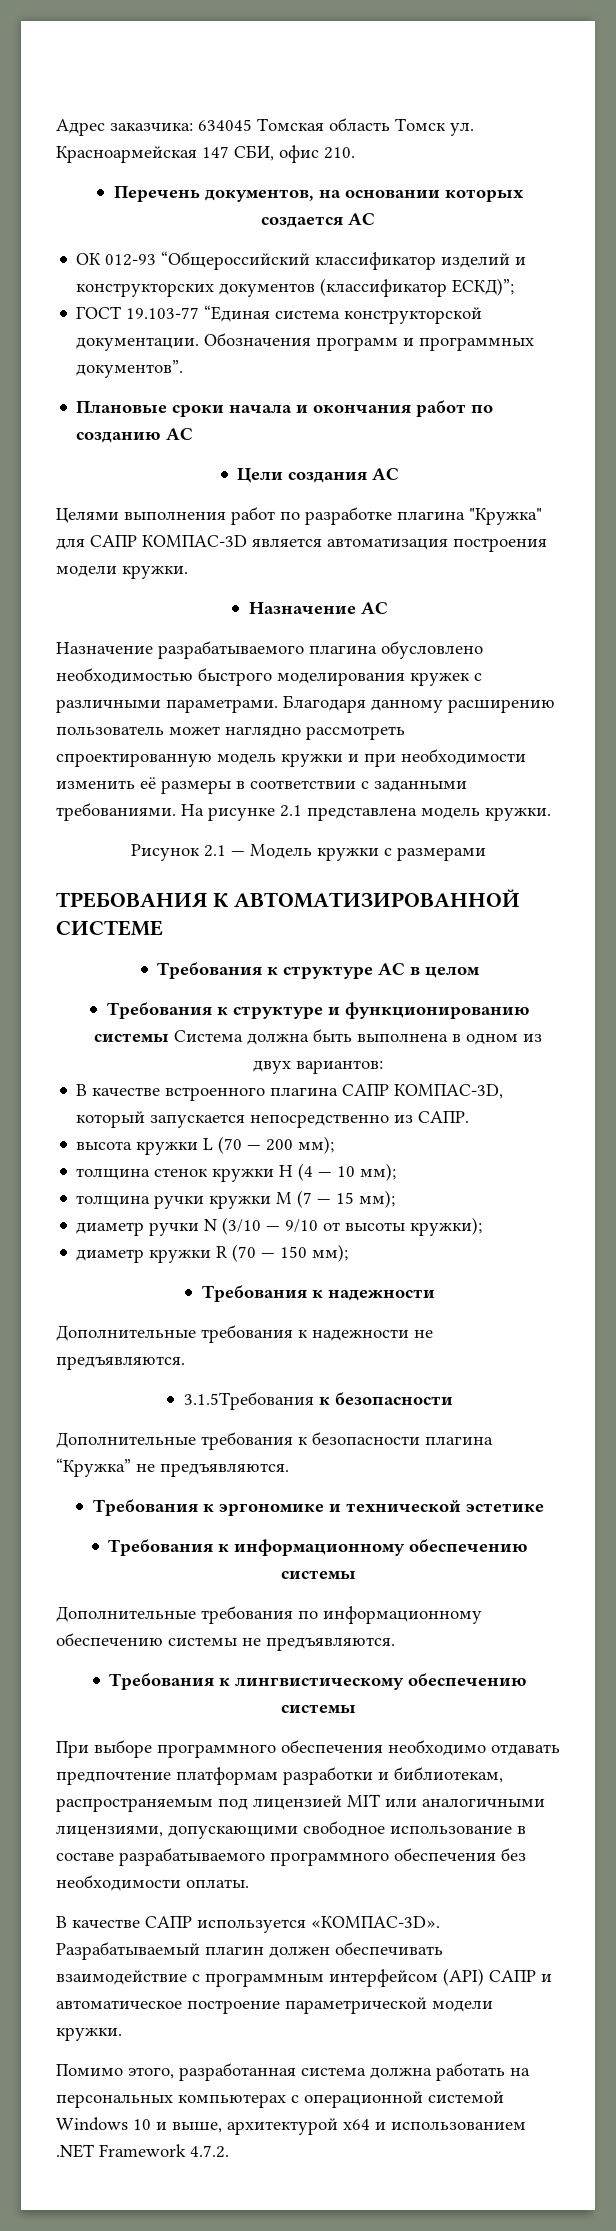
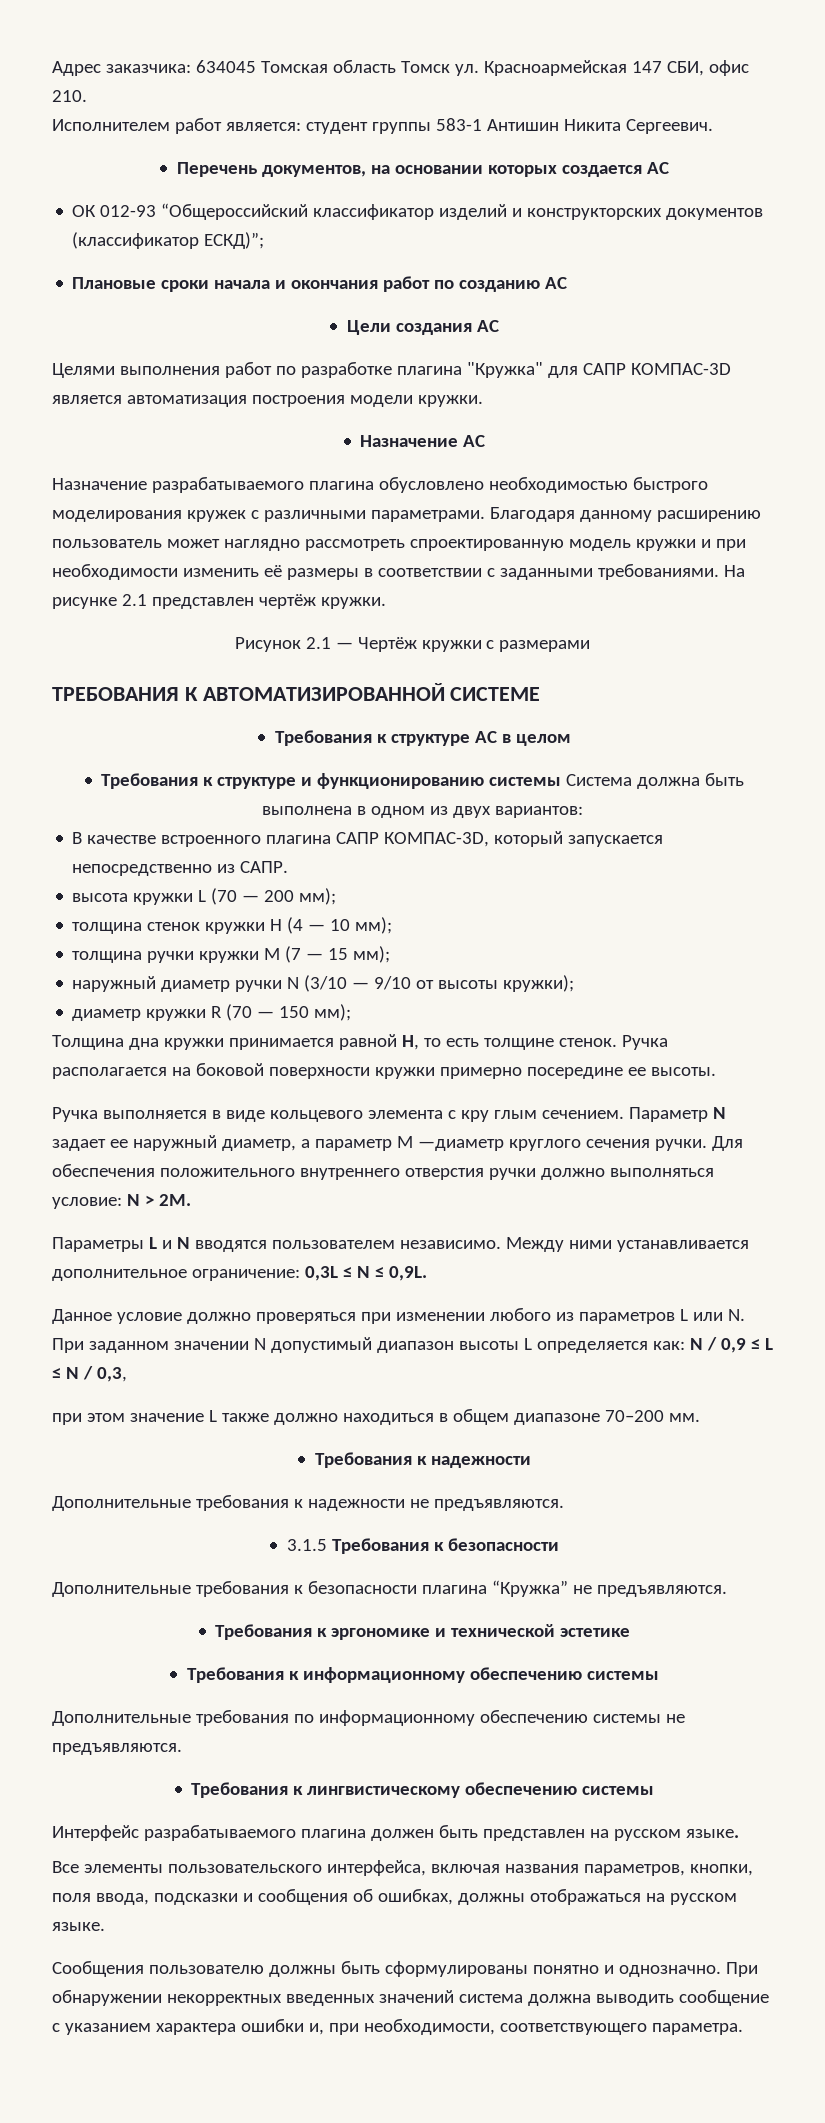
+ Исполнителем работ является: студент группы 583-1 Антишин Никита Сергеевич.
- ГОСТ 19.103-77 “Единая система конструкторской документации. Обозначения программ и программных документов”.
- На рисунке 2.1 представлена модель кружки.
+ На рисунке 2.1 представлен чертёж кружки.
- Рисунок 2.1 — Модель кружки с размерами
+ Рисунок 2.1 — Чертёж кружки с размерами
- диаметр ручки N (3/10 — 9/10 от высоты кружки);
+ наружный диаметр ручки N (3/10 — 9/10 от высоты кружки);
+ Толщина дна кружки принимается равной H, то есть толщине стенок. Ручка располагается на боковой поверхности кружки примерно посередине ее высоты.
+ Ручка выполняется в виде кольцевого элемента с кру глым сечением. Параметр N задает ее наружный диаметр, а параметр M —диаметр круглого сечения ручки. Для обеспечения положительного внутреннего отверстия ручки должно выполняться условие: N > 2M.
+ Параметры L и N вводятся пользователем независимо. Между ними устанавливается дополнительное ограничение: 0,3L ≤ N ≤ 0,9L.
+ Данное условие должно проверяться при изменении любого из параметров L или N. При заданном значении N допустимый диапазон высоты L определяется как: N / 0,9 ≤ L ≤ N / 0,3,
+ при этом значение L также должно находиться в общем диапазоне 70–200 мм.
- 3.1.5Требования к безопасности
+ 3.1.5 Требования к безопасности
- При выборе программного обеспечения необходимо отдавать предпочтение платформам разработки и библиотекам, распространяемым под лицензией MIT или аналогичными лицензиями, допускающими свободное использование в составе разрабатываемого программного обеспечения без необходимости оплаты.
- В качестве САПР используется «КОМПАС-3D». Разрабатываемый плагин должен обеспечивать взаимодействие с программным интерфейсом (API) САПР и автоматическое построение параметрической модели кружки.
- Помимо этого, разработанная система должна работать на персональных компьютерах с операционной системой Windows 10 и выше, архитектурой x64 и использованием .NET Framework 4.7.2.
+ Интерфейс разрабатываемого плагина должен быть представлен на русском языке.
+ Все элементы пользовательского интерфейса, включая названия параметров, кнопки, поля ввода, подсказки и сообщения об ошибках, должны отображаться на русском языке.
+ Сообщения пользователю должны быть сформулированы понятно и однозначно. При обнаружении некорректных введенных значений система должна выводить сообщение с указанием характера ошибки и, при необходимости, соответствующего параметра.

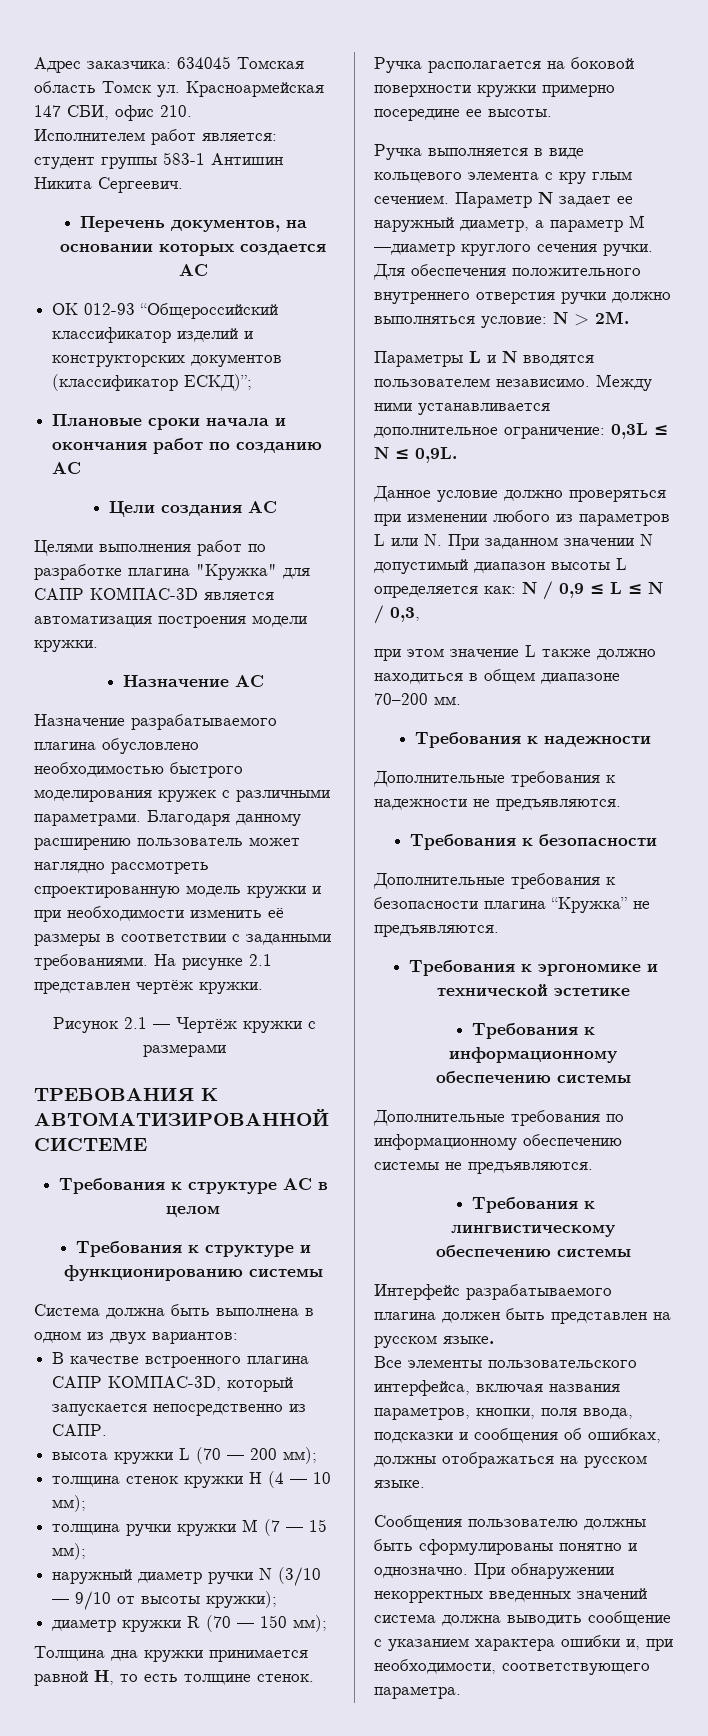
- Требования к структуре и функционированию системы Система должна быть выполнена в одном из двух вариантов:
+ Требования к структуре и функционированию системы
+ Система должна быть выполнена в одном из двух вариантов:
- 3.1.5 Требования к безопасности
+ Требования к безопасности

